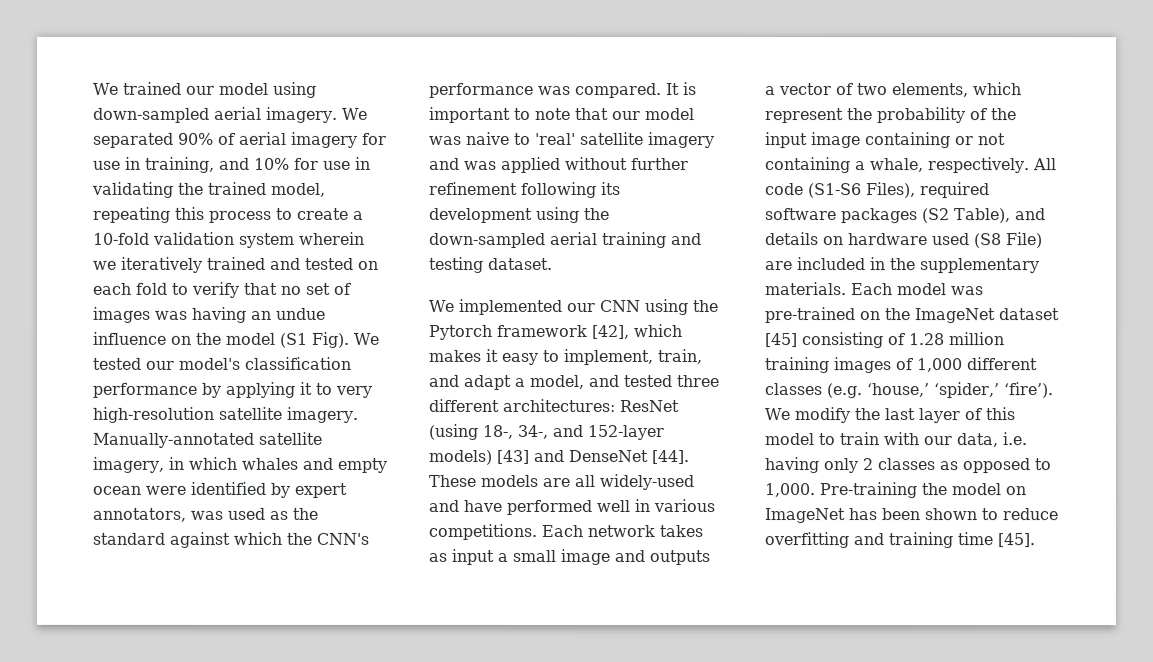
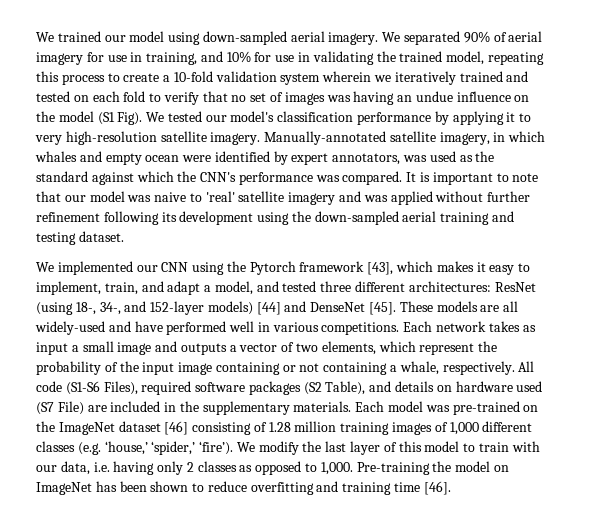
- We implemented our CNN using the Pytorch framework [42], which makes it easy to implement, train, and adapt a model, and tested three different architectures: ResNet (using 18-, 34-, and 152-layer models) [43] and DenseNet [44].
+ We implemented our CNN using the Pytorch framework [43], which makes it easy to implement, train, and adapt a model, and tested three different architectures: ResNet (using 18-, 34-, and 152-layer models) [44] and DenseNet [45].
- All code (S1-S6 Files), required software packages (S2 Table), and details on hardware used (S8 File) are included in the supplementary materials.
+ All code (S1-S6 Files), required software packages (S2 Table), and details on hardware used (S7 File) are included in the supplementary materials.
- Each model was pre-trained on the ImageNet dataset [45] consisting of 1.28 million training images of 1,000 different classes (e.g. ‘house,’ ‘spider,’ ‘fire’).
+ Each model was pre-trained on the ImageNet dataset [46] consisting of 1.28 million training images of 1,000 different classes (e.g. ‘house,’ ‘spider,’ ‘fire’).
- Pre-training the model on ImageNet has been shown to reduce overfitting and training time [45].
+ Pre-training the model on ImageNet has been shown to reduce overfitting and training time [46].

